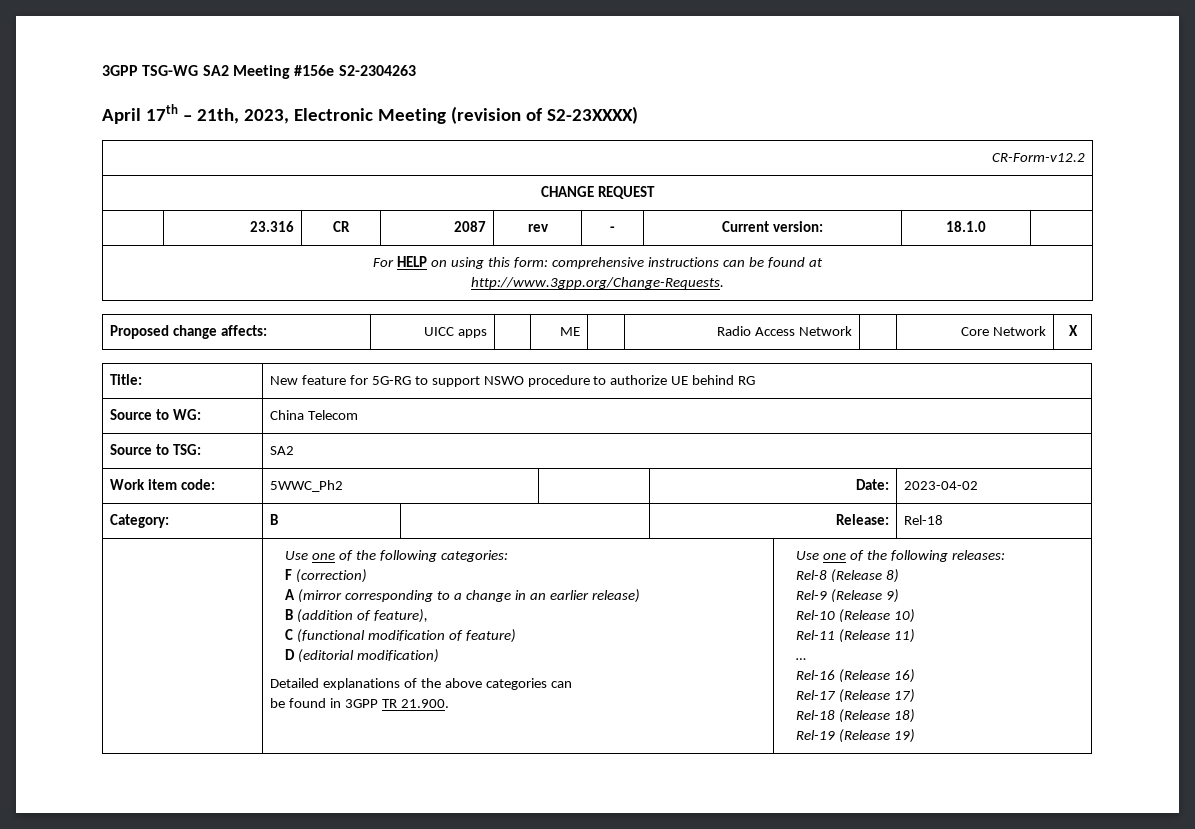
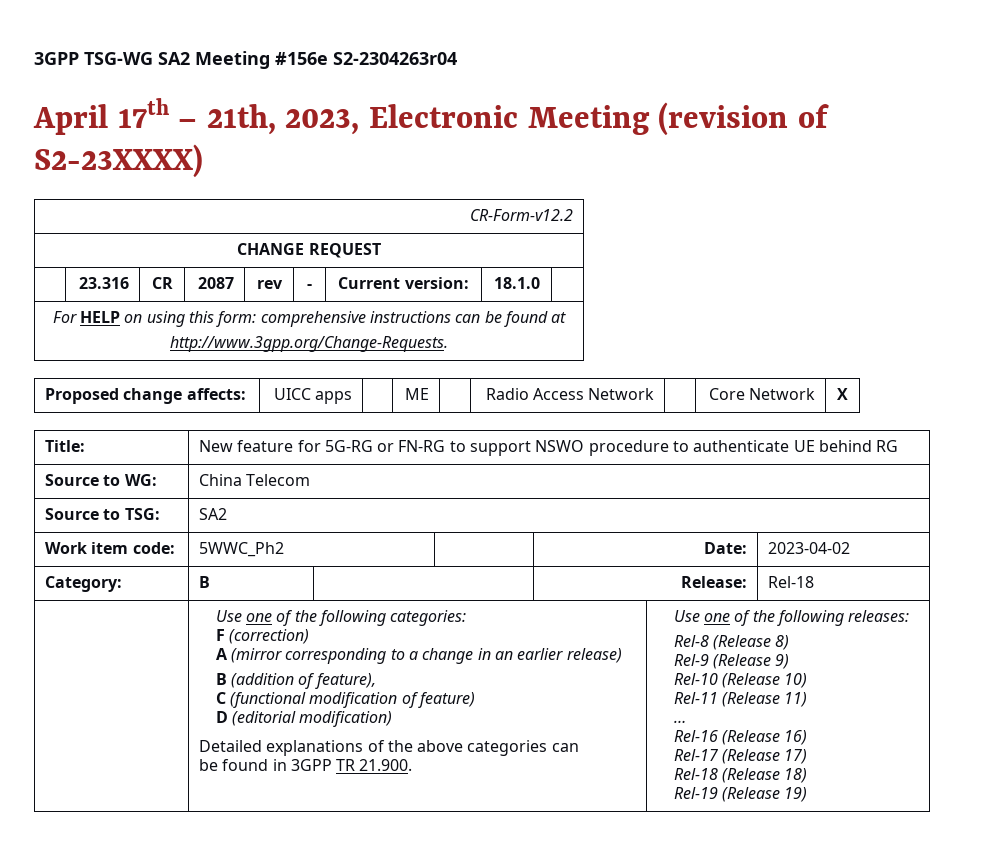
- 3GPP TSG-WG SA2 Meeting #156e S2-2304263
+ 3GPP TSG-WG SA2 Meeting #156e S2-2304263r04
- Title: | New feature for 5G-RG to support NSWO procedure to authorize UE behind RG
+ Title: | New feature for 5G-RG or FN-RG to support NSWO procedure to authenticate UE behind RG

